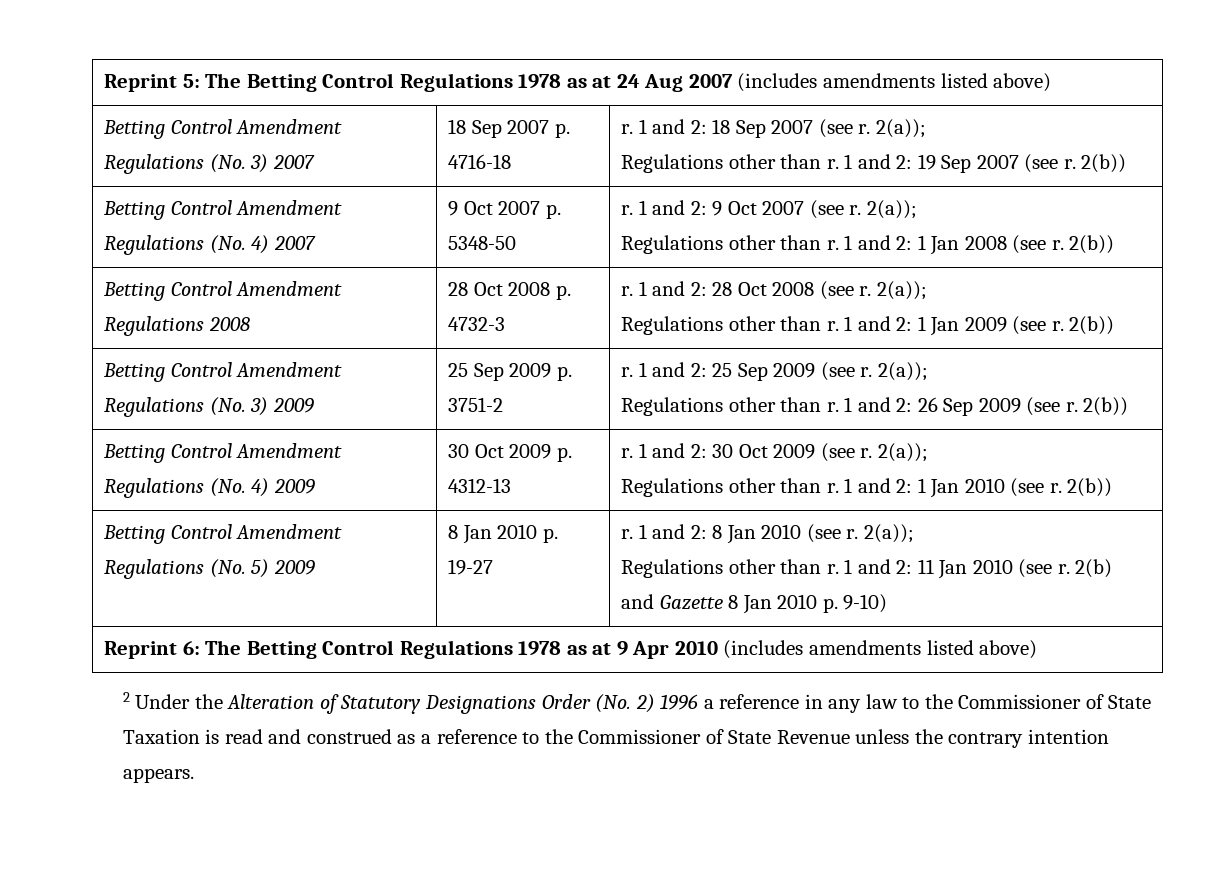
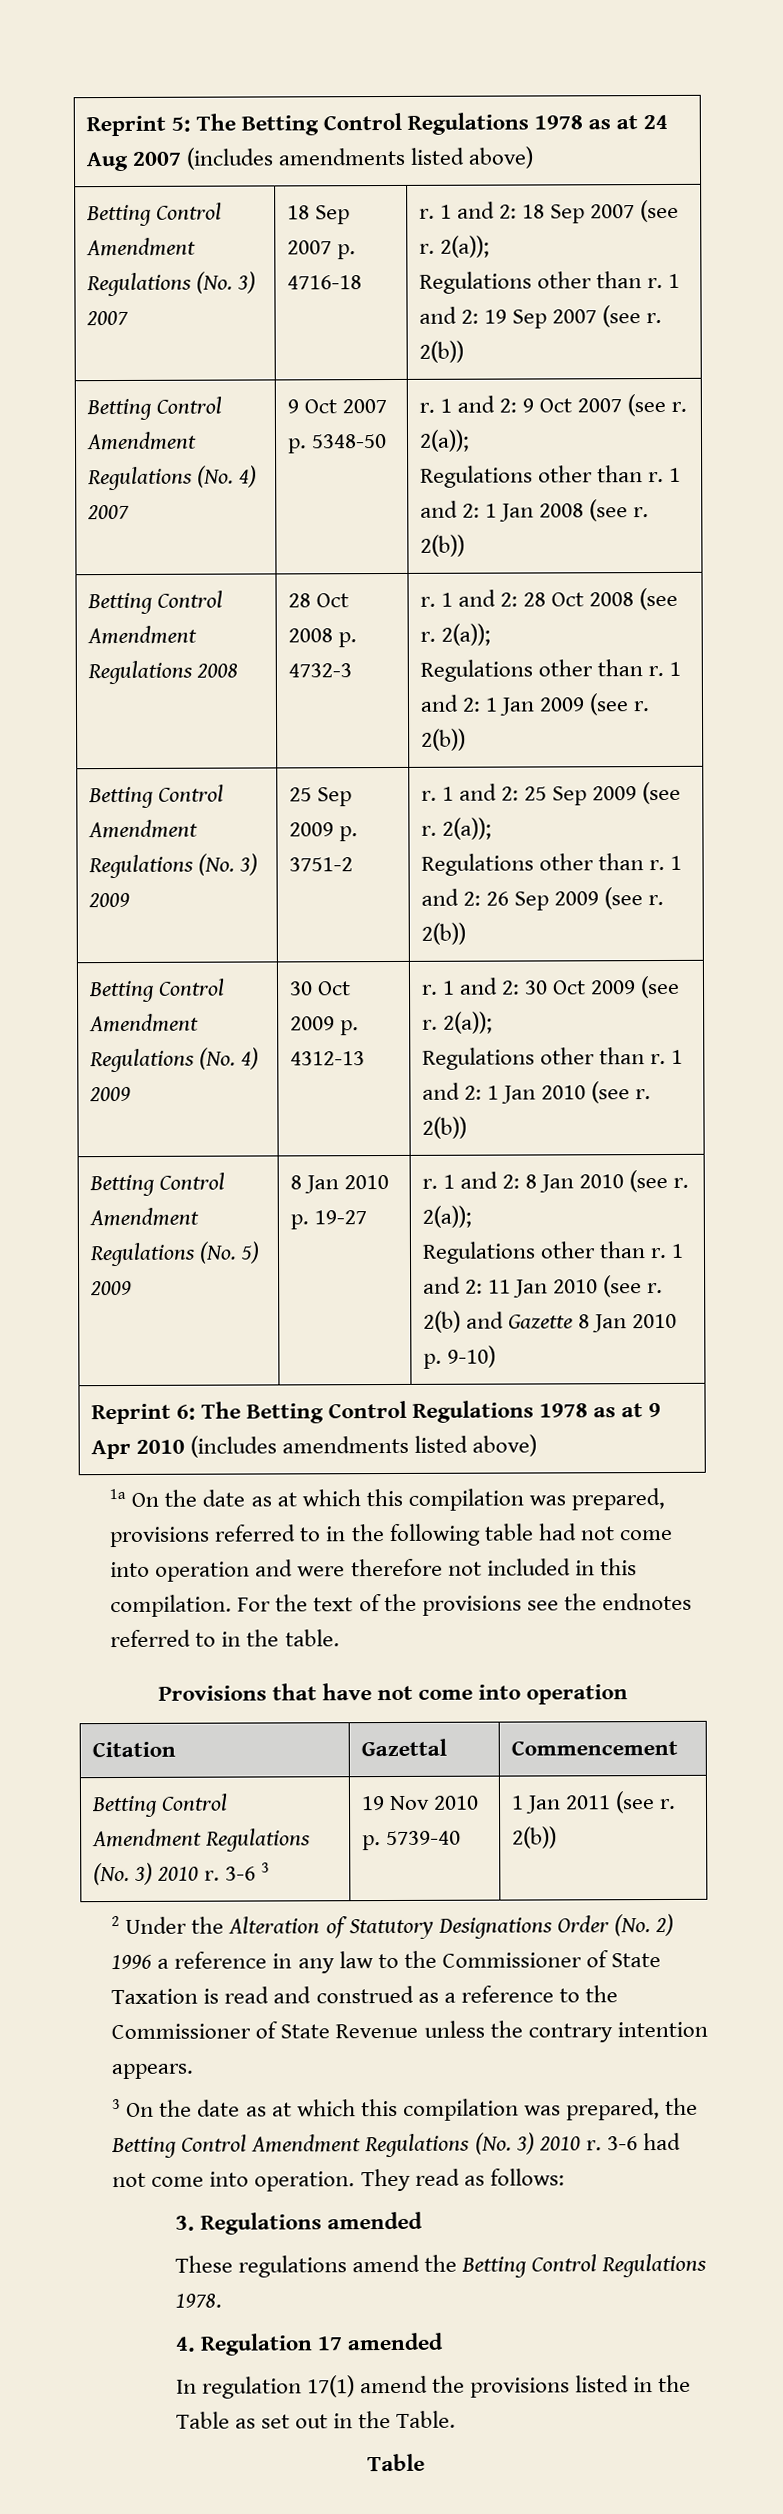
+ 1a On the date as at which this compilation was prepared, provisions referred to in the following table had not come into operation and were therefore not included in this compilation. For the text of the provisions see the endnotes referred to in the table.
+ Provisions that have not come into operation
+ Citation | Gazettal | Commencement
+ Betting Control Amendment Regulations (No. 3) 2010 r. 3-6 3 | 19 Nov 2010 p. 5739-40 | 1 Jan 2011 (see r. 2(b))
+ 3 On the date as at which this compilation was prepared, the Betting Control Amendment Regulations (No. 3) 2010 r. 3-6 had not come into operation. They read as follows:
+ 3. Regulations amended
+ These regulations amend the Betting Control Regulations 1978.
+ 4. Regulation 17 amended
+ In regulation 17(1) amend the provisions listed in the Table as set out in the Table.
+ Table

